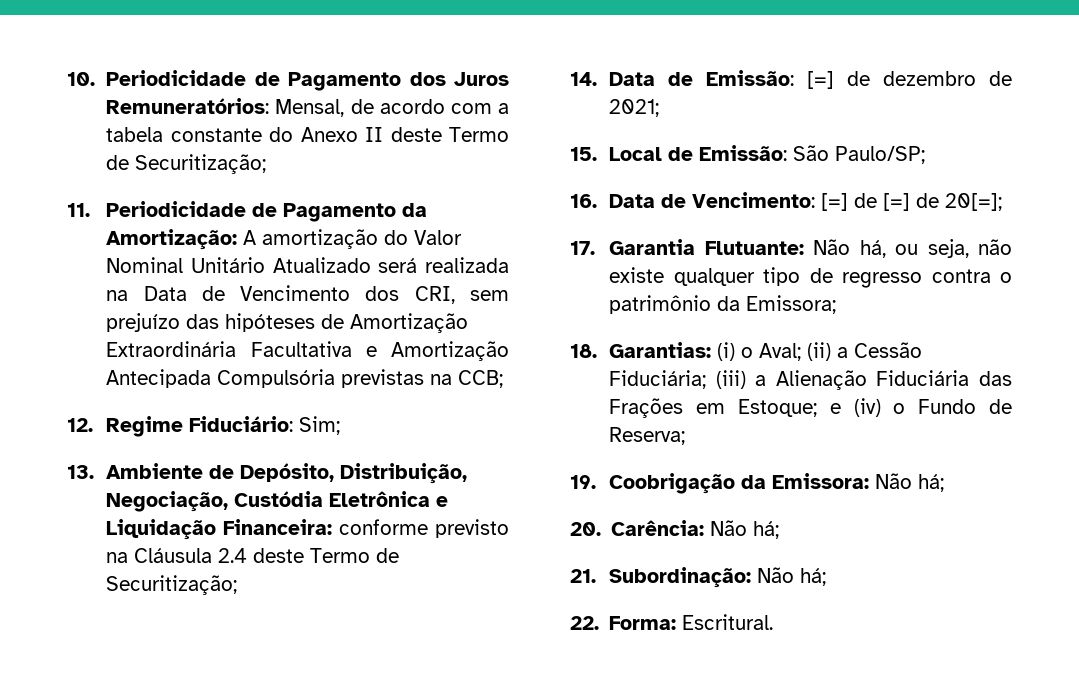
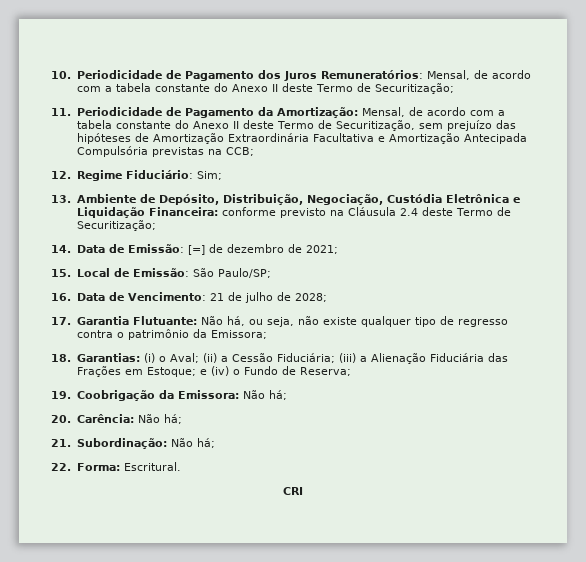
- 11. Periodicidade de Pagamento da Amortização: A amortização do Valor Nominal Unitário Atualizado será realizada na Data de Vencimento dos CRI, sem prejuízo das hipóteses de Amortização Extraordinária Facultativa e Amortização Antecipada Compulsória previstas na CCB;
+ 11. Periodicidade de Pagamento da Amortização: Mensal, de acordo com a tabela constante do Anexo II deste Termo de Securitização, sem prejuízo das hipóteses de Amortização Extraordinária Facultativa e Amortização Antecipada Compulsória previstas na CCB;
- 16. Data de Vencimento: [=] de [=] de 20[=];
+ 16. Data de Vencimento: 21 de julho de 2028;
+ CRI

